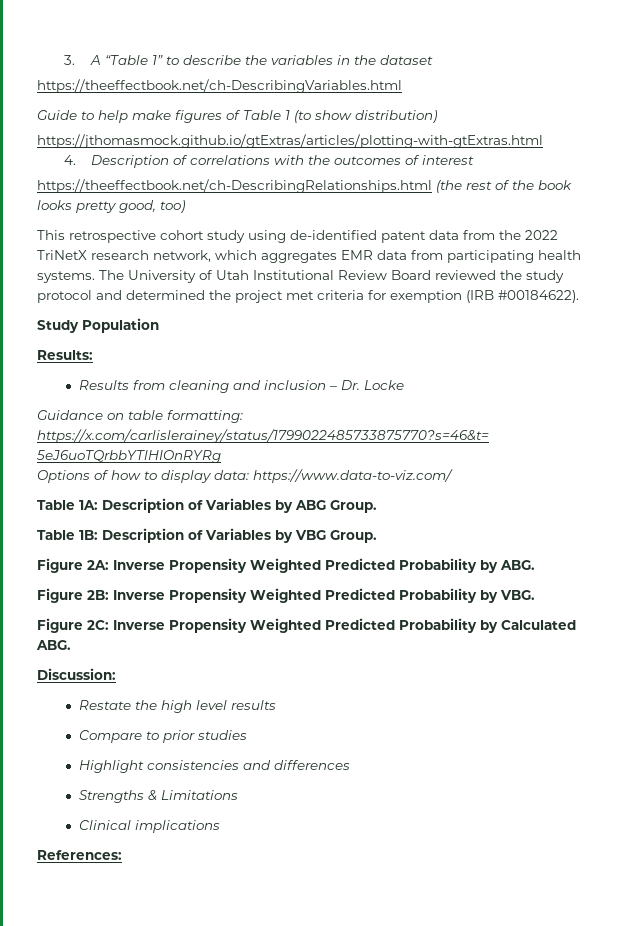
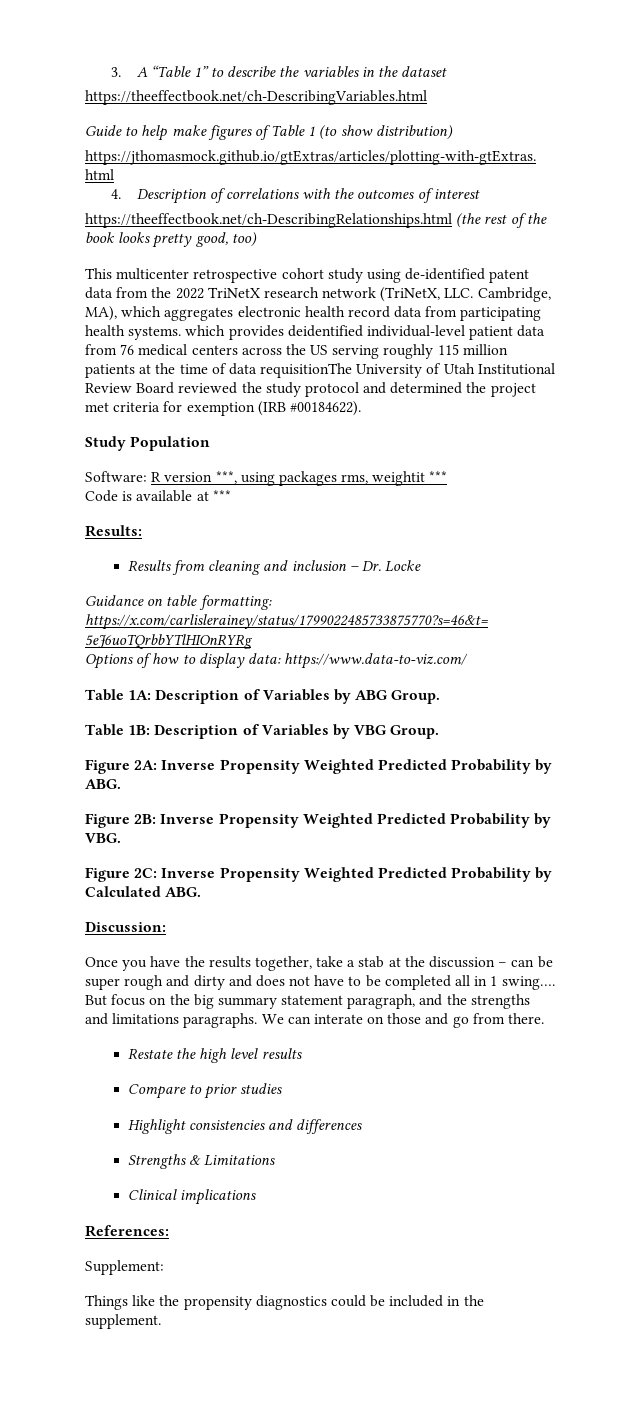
- This retrospective cohort study using de-identified patent data from the 2022 TriNetX research network, which aggregates EMR data from participating health systems. The University of Utah Institutional Review Board reviewed the study protocol and determined the project met criteria for exemption (IRB #00184622).
+ This multicenter retrospective cohort study using de-identified patent data from the 2022 TriNetX research network (TriNetX, LLC. Cambridge, MA), which aggregates electronic health record data from participating health systems. which provides deidentified individual-level patient data from 76 medical centers across the US serving roughly 115 million patients at the time of data requisitionThe University of Utah Institutional Review Board reviewed the study protocol and determined the project met criteria for exemption (IRB #00184622).
+ Software: R version ***, using packages rms, weightit ***
+ Code is available at ***
+ Once you have the results together, take a stab at the discussion – can be super rough and dirty and does not have to be completed all in 1 swing…. But focus on the big summary statement paragraph, and the strengths and limitations paragraphs. We can interate on those and go from there.
+ Supplement:
+ Things like the propensity diagnostics could be included in the supplement.

